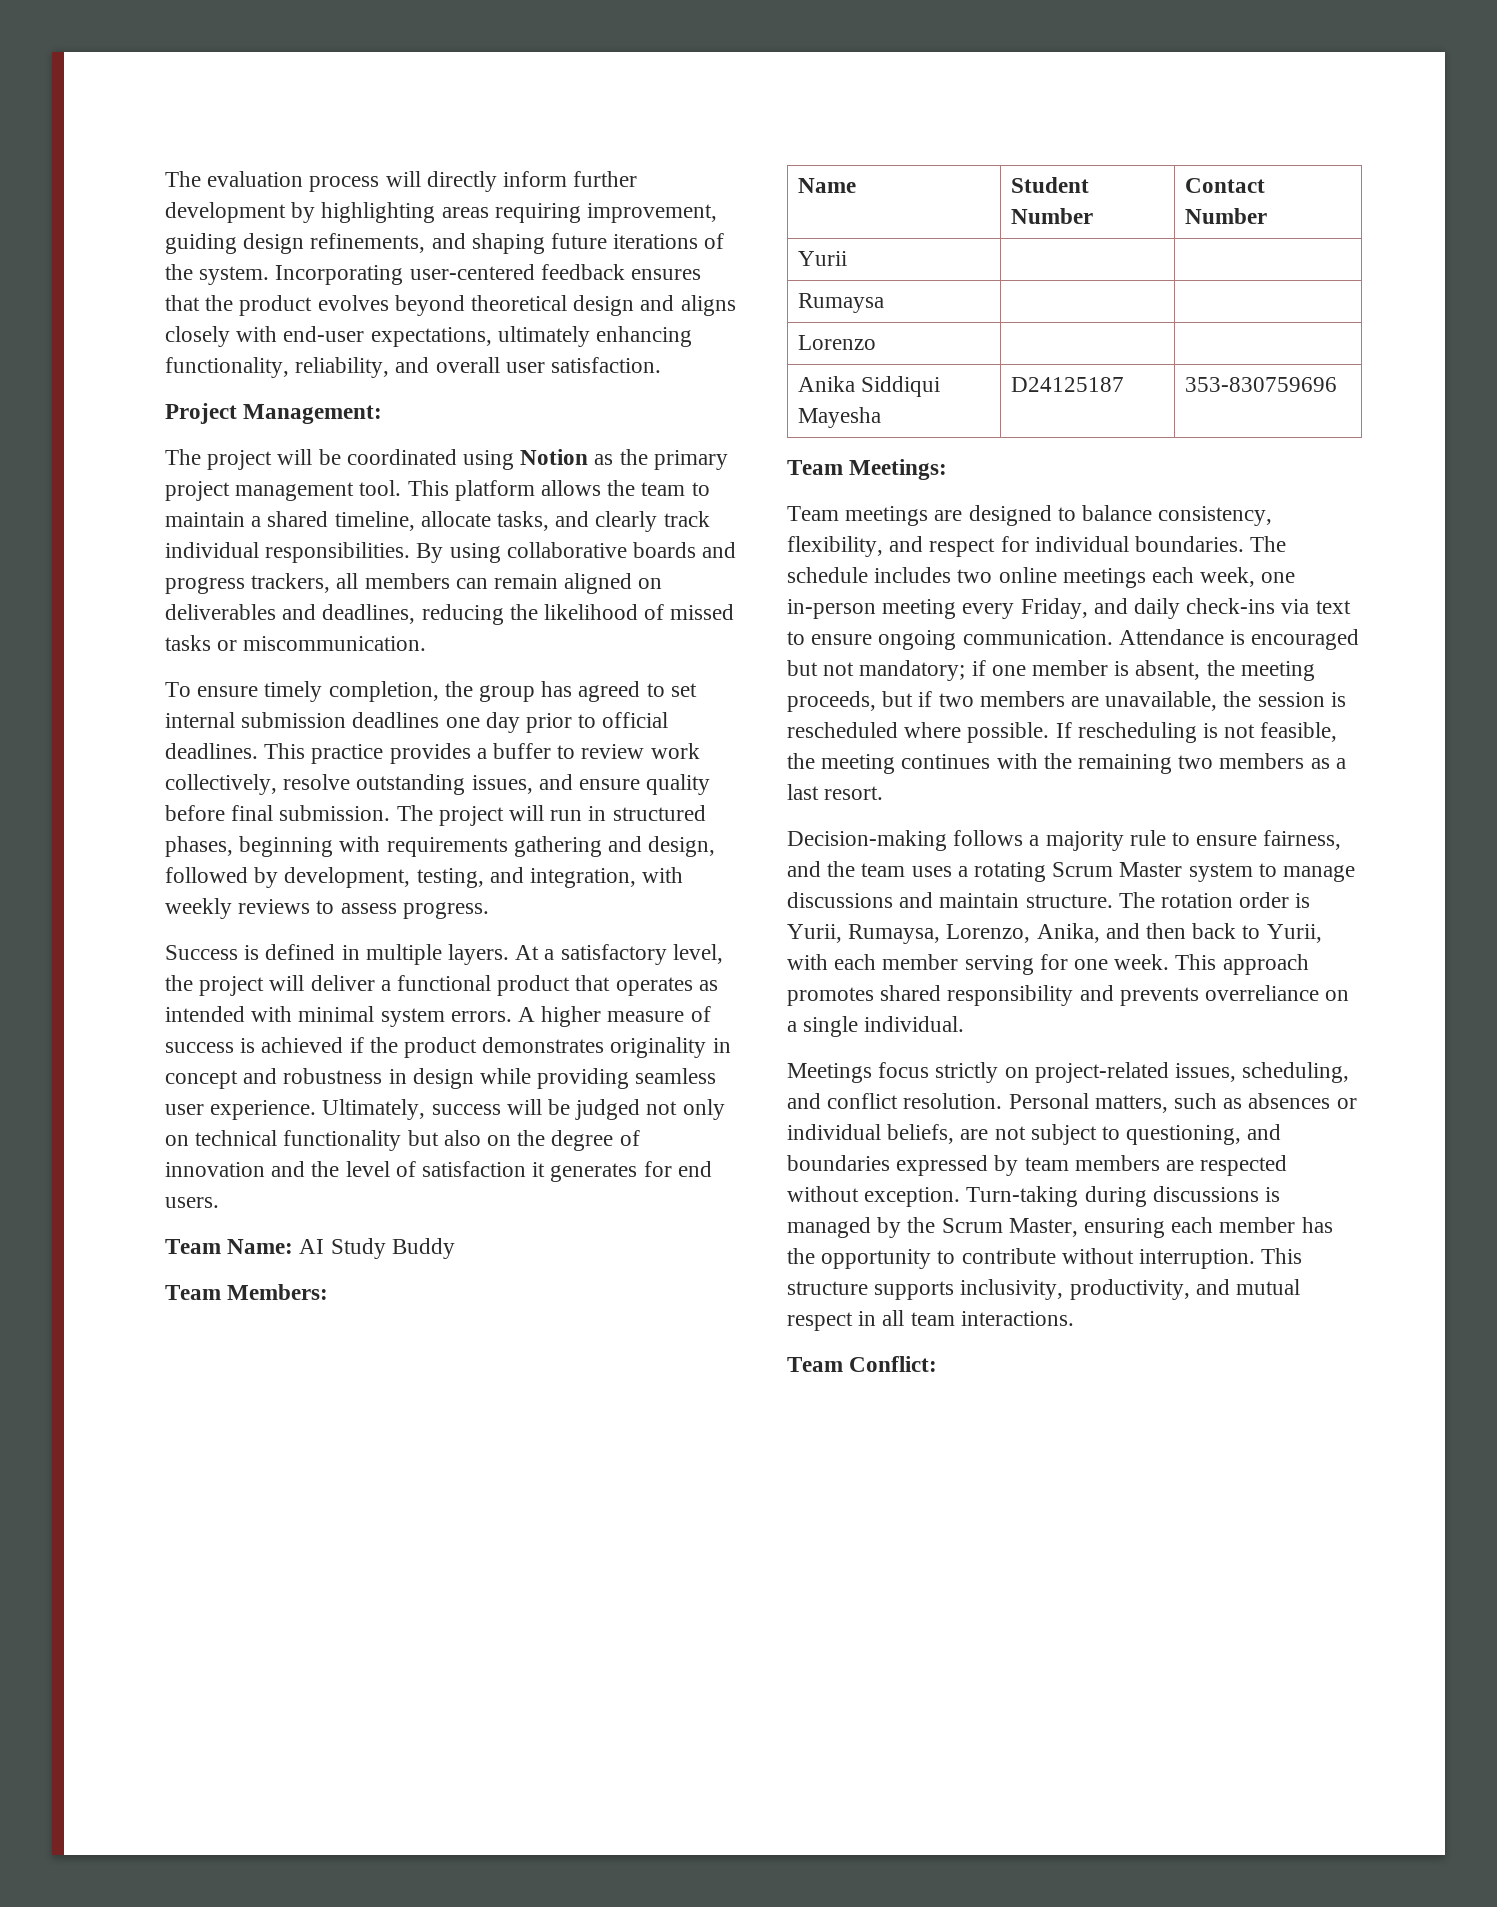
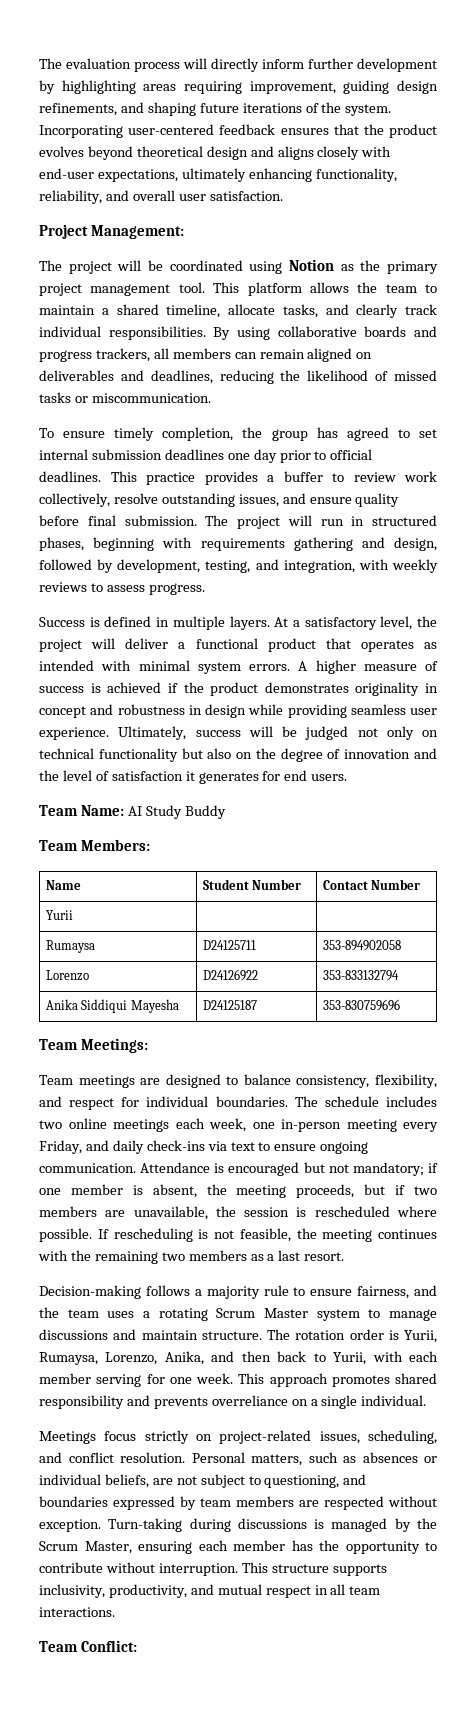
- Rumaysa | |
+ Rumaysa | D24125711 | 353-894902058
- Lorenzo | |
+ Lorenzo | D24126922 | 353-833132794

